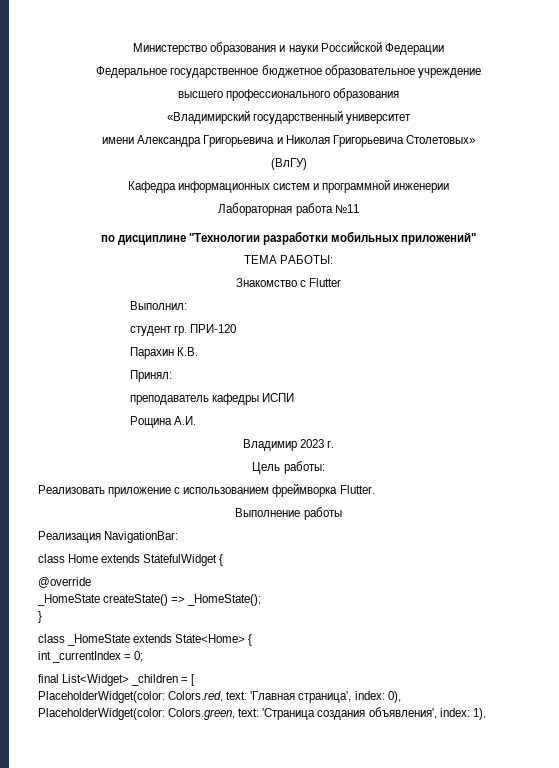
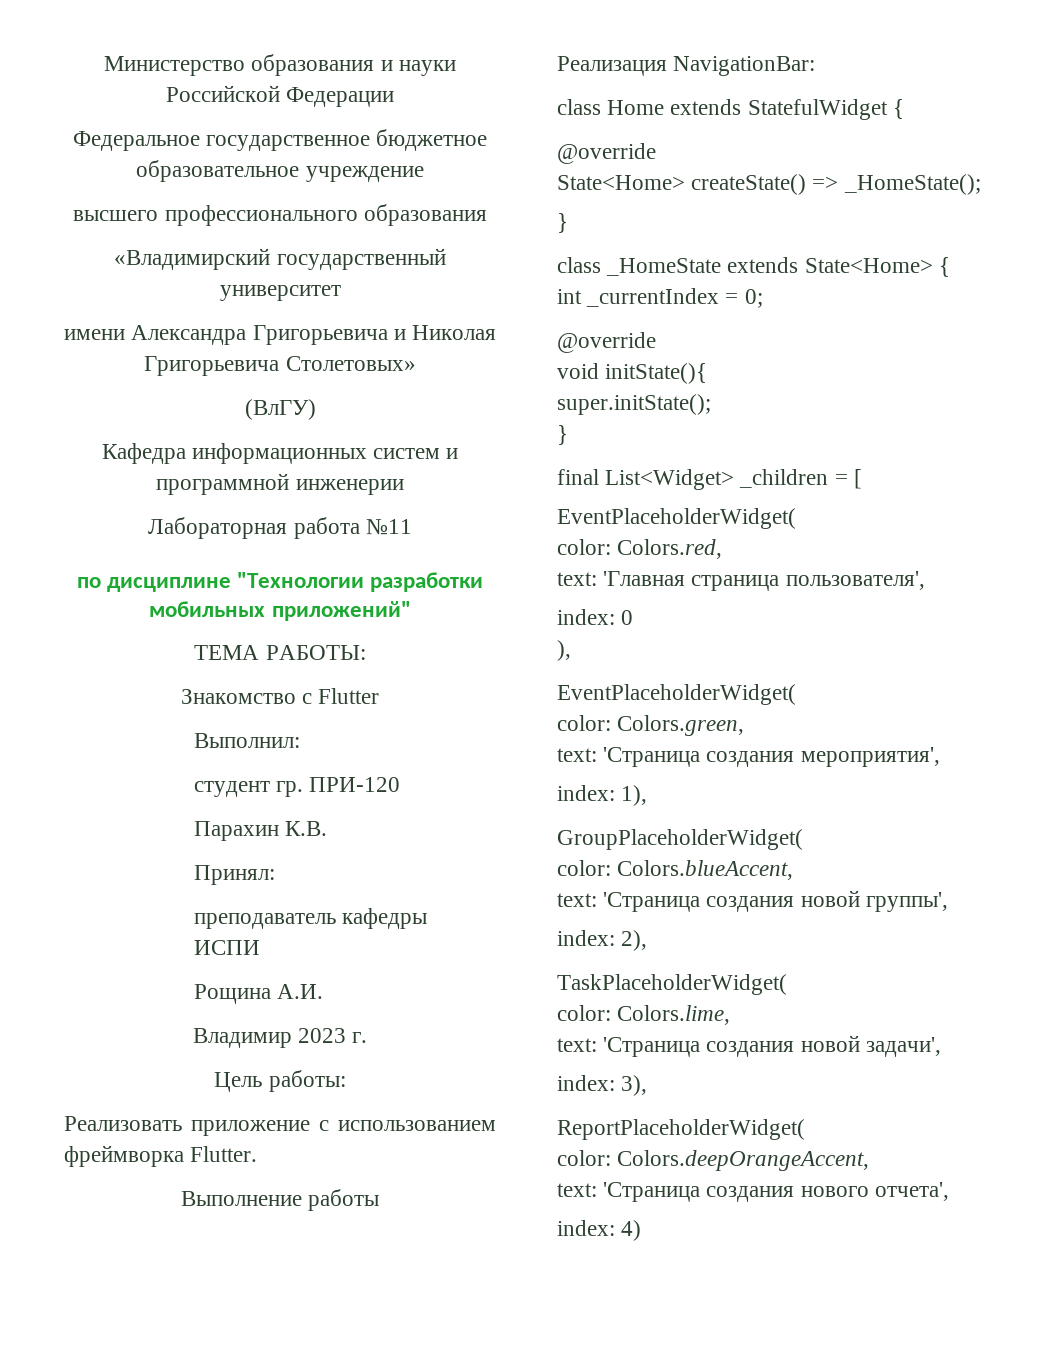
- _HomeState createState() => _HomeState();
+ State<Home> createState() => _HomeState();
  int _currentIndex = 0;
+ @override
+ void initState(){
+ super.initState();
+ }
  final List<Widget> _children = [
- PlaceholderWidget(color: Colors.red, text: 'Главная страница', index: 0),
- PlaceholderWidget(color: Colors.green, text: 'Страница создания объявления', index: 1),
+ EventPlaceholderWidget(
+ color: Colors.red,
+ text: 'Главная страница пользователя',
+ index: 0
+ ),
+ EventPlaceholderWidget(
+ color: Colors.green,
+ text: 'Страница создания мероприятия',
+ index: 1),
+ GroupPlaceholderWidget(
+ color: Colors.blueAccent,
+ text: 'Страница создания новой группы',
+ index: 2),
+ TaskPlaceholderWidget(
+ color: Colors.lime,
+ text: 'Страница создания новой задачи',
+ index: 3),
+ ReportPlaceholderWidget(
+ color: Colors.deepOrangeAccent,
+ text: 'Страница создания нового отчета',
+ index: 4)

